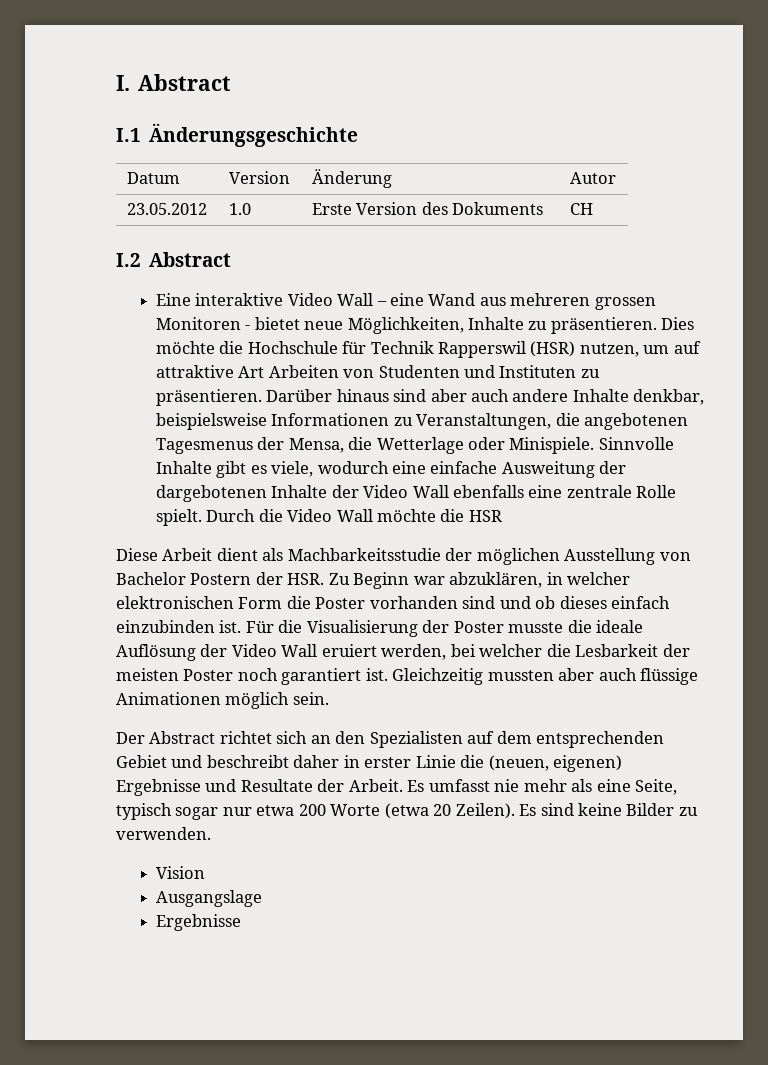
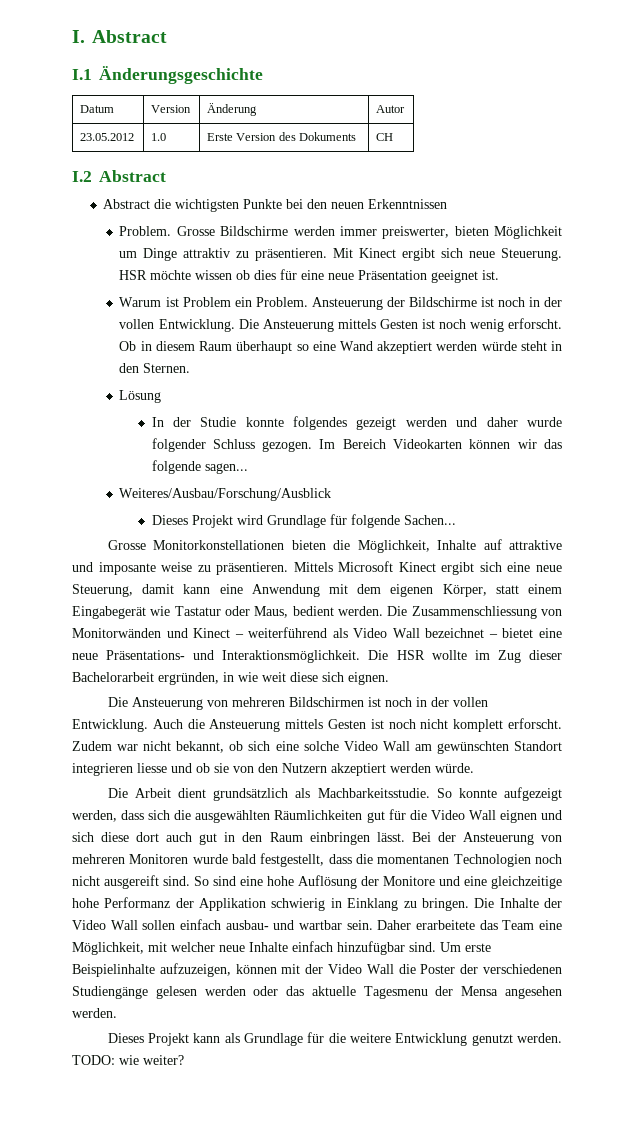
- Eine interaktive Video Wall – eine Wand aus mehreren grossen Monitoren - bietet neue Möglichkeiten, Inhalte zu präsentieren. Dies möchte die Hochschule für Technik Rapperswil (HSR) nutzen, um auf attraktive Art Arbeiten von Studenten und Instituten zu präsentieren. Darüber hinaus sind aber auch andere Inhalte denkbar, beispielsweise Informationen zu Veranstaltungen, die angebotenen Tagesmenus der Mensa, die Wetterlage oder Minispiele. Sinnvolle Inhalte gibt es viele, wodurch eine einfache Ausweitung der dargebotenen Inhalte der Video Wall ebenfalls eine zentrale Rolle spielt. Durch die Video Wall möchte die HSR
- Diese Arbeit dient als Machbarkeitsstudie der möglichen Ausstellung von Bachelor Postern der HSR. Zu Beginn war abzuklären, in welcher elektronischen Form die Poster vorhanden sind und ob dieses einfach einzubinden ist. Für die Visualisierung der Poster musste die ideale Auflösung der Video Wall eruiert werden, bei welcher die Lesbarkeit der meisten Poster noch garantiert ist. Gleichzeitig mussten aber auch flüssige Animationen möglich sein.
- Der Abstract richtet sich an den Spezialisten auf dem entsprechenden Gebiet und beschreibt daher in erster Linie die (neuen, eigenen) Ergebnisse und Resultate der Arbeit. Es umfasst nie mehr als eine Seite, typisch sogar nur etwa 200 Worte (etwa 20 Zeilen). Es sind keine Bilder zu verwenden.
- Vision
- Ausgangslage
- Ergebnisse
+ Abstract die wichtigsten Punkte bei den neuen Erkenntnissen
+ Problem. Grosse Bildschirme werden immer preiswerter, bieten Möglichkeit um Dinge attraktiv zu präsentieren. Mit Kinect ergibt sich neue Steuerung. HSR möchte wissen ob dies für eine neue Präsentation geeignet ist.
+ Warum ist Problem ein Problem. Ansteuerung der Bildschirme ist noch in der vollen Entwicklung. Die Ansteuerung mittels Gesten ist noch wenig erforscht. Ob in diesem Raum überhaupt so eine Wand akzeptiert werden würde steht in den Sternen.
+ Lösung
+ In der Studie konnte folgendes gezeigt werden und daher wurde folgender Schluss gezogen. Im Bereich Videokarten können wir das folgende sagen...
+ Weiteres/Ausbau/Forschung/Ausblick
+ Dieses Projekt wird Grundlage für folgende Sachen...
+ Grosse Monitorkonstellationen bieten die Möglichkeit, Inhalte auf attraktive und imposante weise zu präsentieren. Mittels Microsoft Kinect ergibt sich eine neue Steuerung, damit kann eine Anwendung mit dem eigenen Körper, statt einem Eingabegerät wie Tastatur oder Maus, bedient werden. Die Zusammenschliessung von Monitorwänden und Kinect – weiterführend als Video Wall bezeichnet – bietet eine neue Präsentations- und Interaktionsmöglichkeit. Die HSR wollte im Zug dieser Bachelorarbeit ergründen, in wie weit diese sich eignen.
+ Die Ansteuerung von mehreren Bildschirmen ist noch in der vollen Entwicklung. Auch die Ansteuerung mittels Gesten ist noch nicht komplett erforscht. Zudem war nicht bekannt, ob sich eine solche Video Wall am gewünschten Standort integrieren liesse und ob sie von den Nutzern akzeptiert werden würde.
+ Die Arbeit dient grundsätzlich als Machbarkeitsstudie. So konnte aufgezeigt werden, dass sich die ausgewählten Räumlichkeiten gut für die Video Wall eignen und sich diese dort auch gut in den Raum einbringen lässt. Bei der Ansteuerung von mehreren Monitoren wurde bald festgestellt, dass die momentanen Technologien noch nicht ausgereift sind. So sind eine hohe Auflösung der Monitore und eine gleichzeitige hohe Performanz der Applikation schwierig in Einklang zu bringen. Die Inhalte der Video Wall sollen einfach ausbau- und wartbar sein. Daher erarbeitete das Team eine Möglichkeit, mit welcher neue Inhalte einfach hinzufügbar sind. Um erste Beispielinhalte aufzuzeigen, können mit der Video Wall die Poster der verschiedenen Studiengänge gelesen werden oder das aktuelle Tagesmenu der Mensa angesehen werden.
+ Dieses Projekt kann als Grundlage für die weitere Entwicklung genutzt werden. TODO: wie weiter?

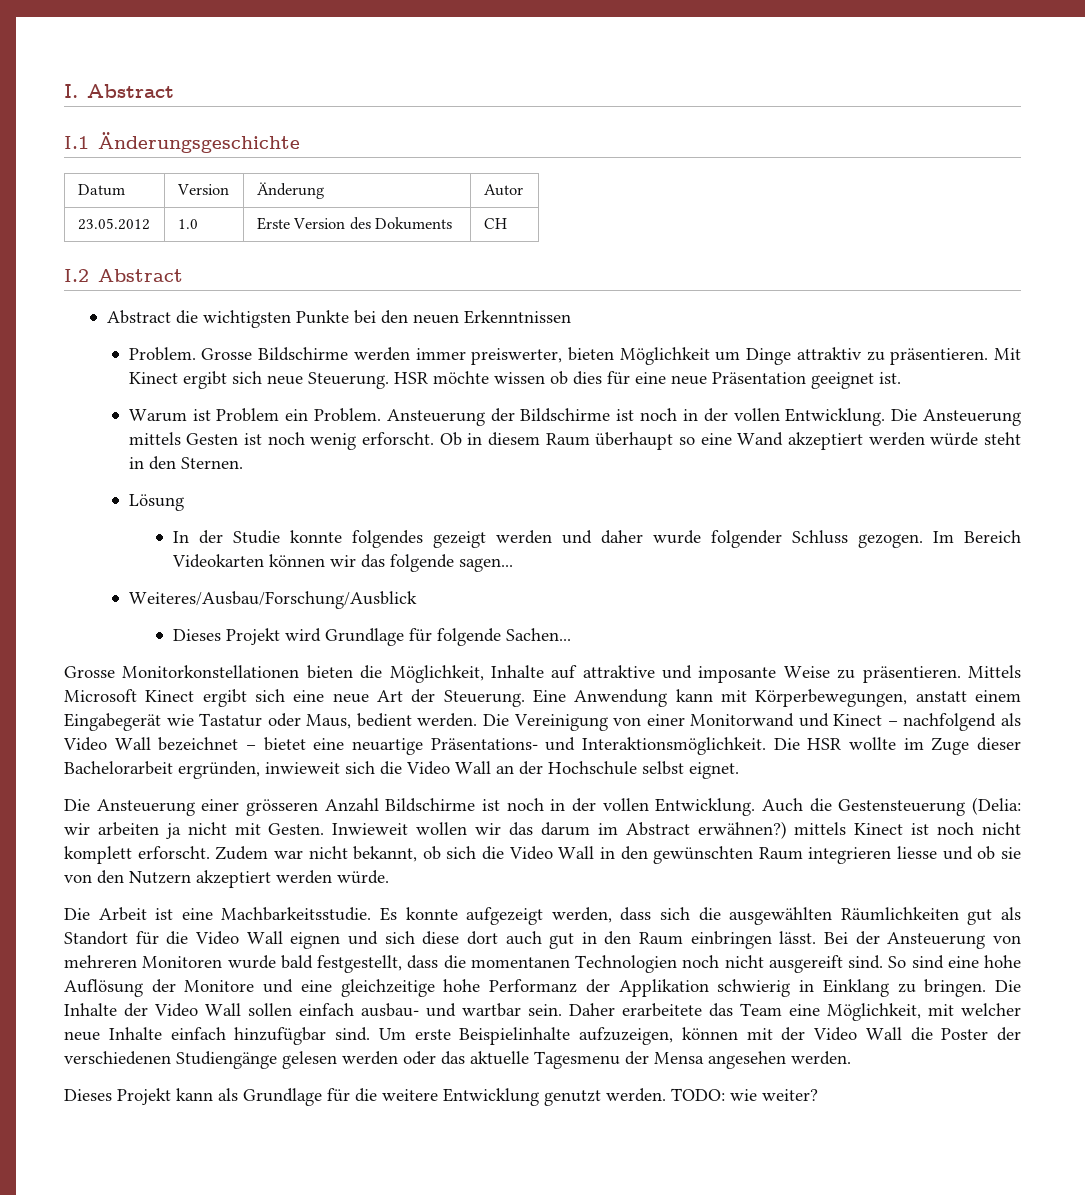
- Grosse Monitorkonstellationen bieten die Möglichkeit, Inhalte auf attraktive und imposante weise zu präsentieren.
+ Grosse Monitorkonstellationen bieten die Möglichkeit, Inhalte auf attraktive und imposante Weise zu präsentieren.
- Mittels Microsoft Kinect ergibt sich eine neue Steuerung, damit kann eine Anwendung mit dem eigenen Körper, statt einem Eingabegerät wie Tastatur oder Maus, bedient werden.
+ Mittels Microsoft Kinect ergibt sich eine neue Art der Steuerung. Eine Anwendung kann mit Körperbewegungen, anstatt einem Eingabegerät wie Tastatur oder Maus, bedient werden.
- Die Zusammenschliessung von Monitorwänden und Kinect – weiterführend als Video Wall bezeichnet – bietet eine neue Präsentations- und Interaktionsmöglichkeit.
+ Die Vereinigung von einer Monitorwand und Kinect – nachfolgend als Video Wall bezeichnet – bietet eine neuartige Präsentations- und Interaktionsmöglichkeit.
- Die HSR wollte im Zug dieser Bachelorarbeit ergründen, in wie weit diese sich eignen.
- Die Ansteuerung von mehreren Bildschirmen ist noch in der vollen Entwicklung.
+ Die HSR wollte im Zuge dieser Bachelorarbeit ergründen, inwieweit sich die Video Wall an der Hochschule selbst eignet.
+ Die Ansteuerung einer grösseren Anzahl Bildschirme ist noch in der vollen Entwicklung.
- Auch die Ansteuerung mittels Gesten ist noch nicht komplett erforscht.
+ Auch die Gestensteuerung (Delia: wir arbeiten ja nicht mit Gesten. Inwieweit wollen wir das darum im Abstract erwähnen?) mittels Kinect ist noch nicht komplett erforscht.
- Zudem war nicht bekannt, ob sich eine solche Video Wall am gewünschten Standort integrieren liesse und ob sie von den Nutzern akzeptiert werden würde.
+ Zudem war nicht bekannt, ob sich die Video Wall in den gewünschten Raum integrieren liesse und ob sie von den Nutzern akzeptiert werden würde.
- Die Arbeit dient grundsätzlich als Machbarkeitsstudie. So konnte aufgezeigt werden, dass sich die ausgewählten Räumlichkeiten gut für die Video Wall eignen und sich diese dort auch gut in den Raum einbringen lässt.
+ Die Arbeit ist eine Machbarkeitsstudie. Es konnte aufgezeigt werden, dass sich die ausgewählten Räumlichkeiten gut als Standort für die Video Wall eignen und sich diese dort auch gut in den Raum einbringen lässt.

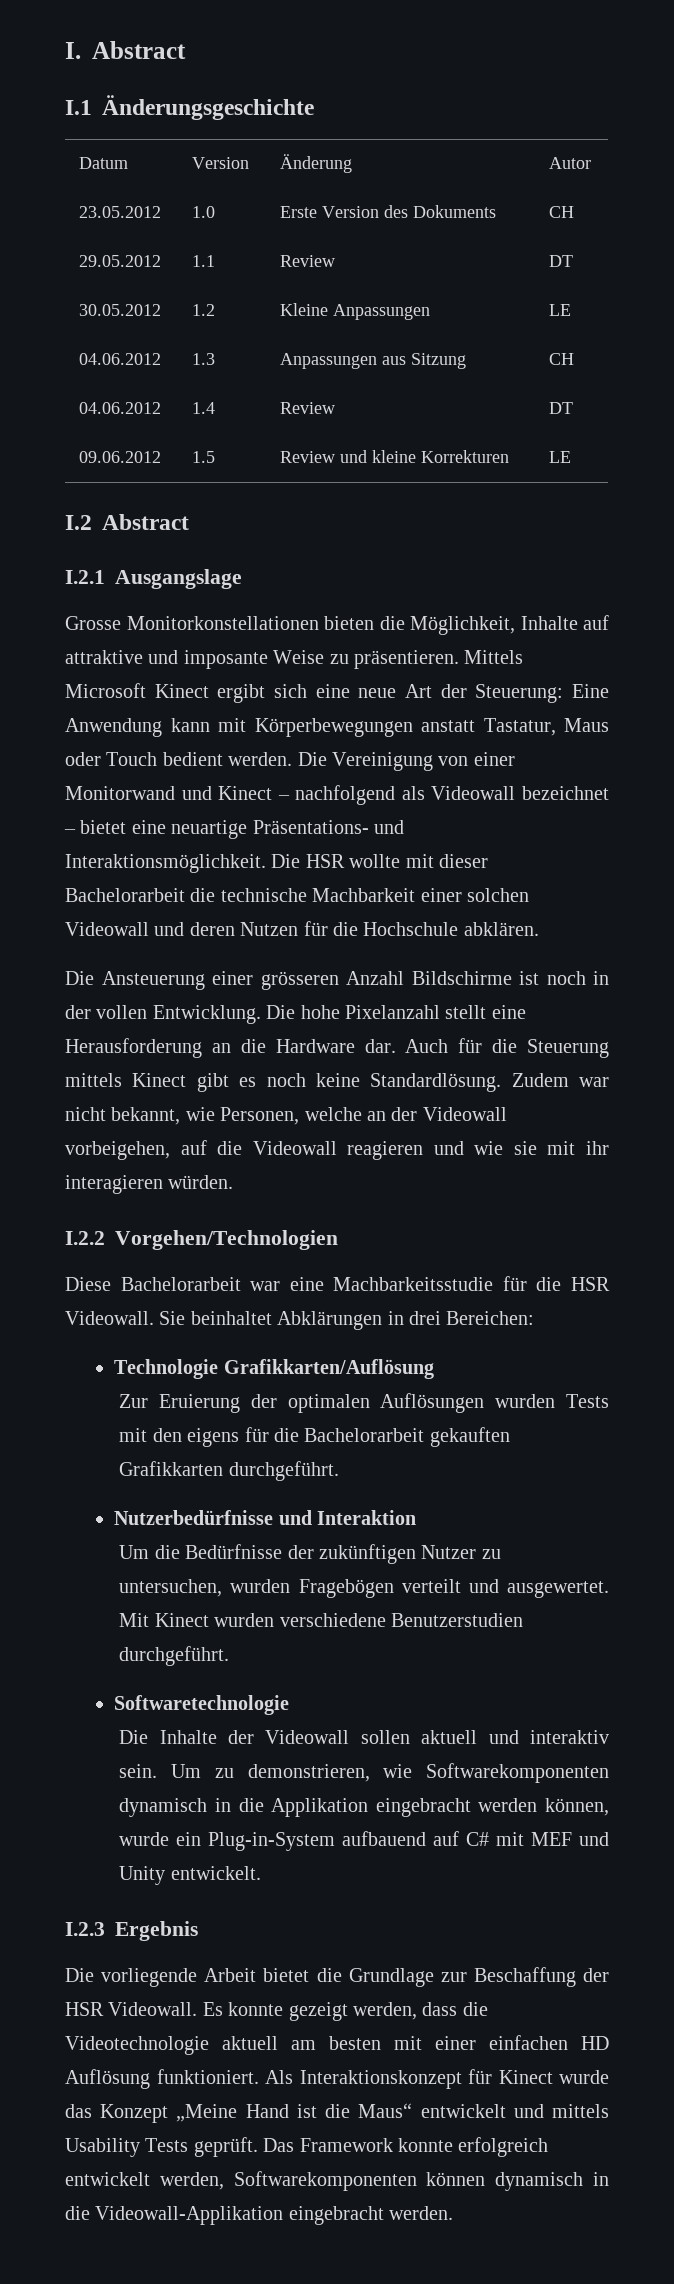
+ 29.05.2012 | 1.1 | Review | DT
+ 30.05.2012 | 1.2 | Kleine Anpassungen | LE
+ 04.06.2012 | 1.3 | Anpassungen aus Sitzung | CH
+ 04.06.2012 | 1.4 | Review | DT
+ 09.06.2012 | 1.5 | Review und kleine Korrekturen | LE
  I.2 Abstract
- Abstract die wichtigsten Punkte bei den neuen Erkenntnissen
- Problem. Grosse Bildschirme werden immer preiswerter, bieten Möglichkeit um Dinge attraktiv zu präsentieren. Mit Kinect ergibt sich neue Steuerung. HSR möchte wissen ob dies für eine neue Präsentation geeignet ist.
- Warum ist Problem ein Problem. Ansteuerung der Bildschirme ist noch in der vollen Entwicklung. Die Ansteuerung mittels Gesten ist noch wenig erforscht. Ob in diesem Raum überhaupt so eine Wand akzeptiert werden würde steht in den Sternen.
- Lösung
- In der Studie konnte folgendes gezeigt werden und daher wurde folgender Schluss gezogen. Im Bereich Videokarten können wir das folgende sagen...
- Weiteres/Ausbau/Forschung/Ausblick
- Dieses Projekt wird Grundlage für folgende Sachen...
+ I.2.1 Ausgangslage
- Mittels Microsoft Kinect ergibt sich eine neue Art der Steuerung. Eine Anwendung kann mit Körperbewegungen, anstatt einem Eingabegerät wie Tastatur oder Maus, bedient werden.
+ Mittels Microsoft Kinect ergibt sich eine neue Art der Steuerung: Eine Anwendung kann mit Körperbewegungen anstatt Tastatur, Maus oder Touch bedient werden.
- Die Vereinigung von einer Monitorwand und Kinect – nachfolgend als Video Wall bezeichnet – bietet eine neuartige Präsentations- und Interaktionsmöglichkeit.
+ Die Vereinigung von einer Monitorwand und Kinect – nachfolgend als Videowall bezeichnet – bietet eine neuartige Präsentations- und Interaktionsmöglichkeit.
- Die HSR wollte im Zuge dieser Bachelorarbeit ergründen, inwieweit sich die Video Wall an der Hochschule selbst eignet.
+ Die HSR wollte mit dieser Bachelorarbeit die technische Machbarkeit einer solchen Videowall und deren Nutzen für die Hochschule abklären.
- Auch die Gestensteuerung (Delia: wir arbeiten ja nicht mit Gesten. Inwieweit wollen wir das darum im Abstract erwähnen?) mittels Kinect ist noch nicht komplett erforscht. Zudem war nicht bekannt, ob sich die Video Wall in den gewünschten Raum integrieren liesse und ob sie von den Nutzern akzeptiert werden würde.
- Die Arbeit ist eine Machbarkeitsstudie. Es konnte aufgezeigt werden, dass sich die ausgewählten Räumlichkeiten gut als Standort für die Video Wall eignen und sich diese dort auch gut in den Raum einbringen lässt. Bei der Ansteuerung von mehreren Monitoren wurde bald festgestellt, dass die momentanen Technologien noch nicht ausgereift sind. So sind eine hohe Auflösung der Monitore und eine gleichzeitige hohe Performanz der Applikation schwierig in Einklang zu bringen. Die Inhalte der Video Wall sollen einfach ausbau- und wartbar sein. Daher erarbeitete das Team eine Möglichkeit, mit welcher neue Inhalte einfach hinzufügbar sind. Um erste Beispielinhalte aufzuzeigen, können mit der Video Wall die Poster der verschiedenen Studiengänge gelesen werden oder das aktuelle Tagesmenu der Mensa angesehen werden.
- Dieses Projekt kann als Grundlage für die weitere Entwicklung genutzt werden. TODO: wie weiter?
+ Die hohe Pixelanzahl stellt eine Herausforderung an die Hardware dar. Auch für die Steuerung mittels Kinect gibt es noch keine Standardlösung. Zudem war nicht bekannt, wie Personen, welche an der Videowall vorbeigehen, auf die Videowall reagieren und wie sie mit ihr interagieren würden.
+ I.2.2 Vorgehen/Technologien
+ Diese Bachelorarbeit war eine Machbarkeitsstudie für die HSR Videowall. Sie beinhaltet Abklärungen in drei Bereichen:
+ Technologie Grafikkarten/Auflösung
+ Zur Eruierung der optimalen Auflösungen wurden Tests mit den eigens für die Bachelorarbeit gekauften Grafikkarten durchgeführt.
+ Nutzerbedürfnisse und Interaktion
+ Um die Bedürfnisse der zukünftigen Nutzer zu untersuchen, wurden Fragebögen verteilt und ausgewertet. Mit Kinect wurden verschiedene Benutzerstudien durchgeführt.
+ Softwaretechnologie
+ Die Inhalte der Videowall sollen aktuell und interaktiv sein. Um zu demonstrieren, wie Softwarekomponenten dynamisch in die Applikation eingebracht werden können, wurde ein Plug-in-System aufbauend auf C# mit MEF und Unity entwickelt.
+ I.2.3 Ergebnis
+ Die vorliegende Arbeit bietet die Grundlage zur Beschaffung der HSR Videowall. Es konnte gezeigt werden, dass die Videotechnologie aktuell am besten mit einer einfachen HD Auflösung funktioniert. Als Interaktionskonzept für Kinect wurde das Konzept „Meine Hand ist die Maus“ entwickelt und mittels Usability Tests geprüft. Das Framework konnte erfolgreich entwickelt werden, Softwarekomponenten können dynamisch in die Videowall-Applikation eingebracht werden.

